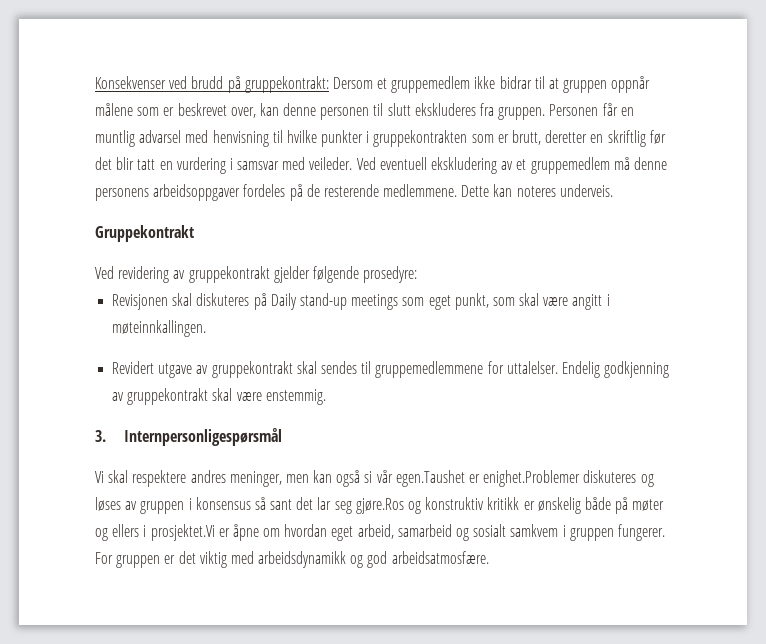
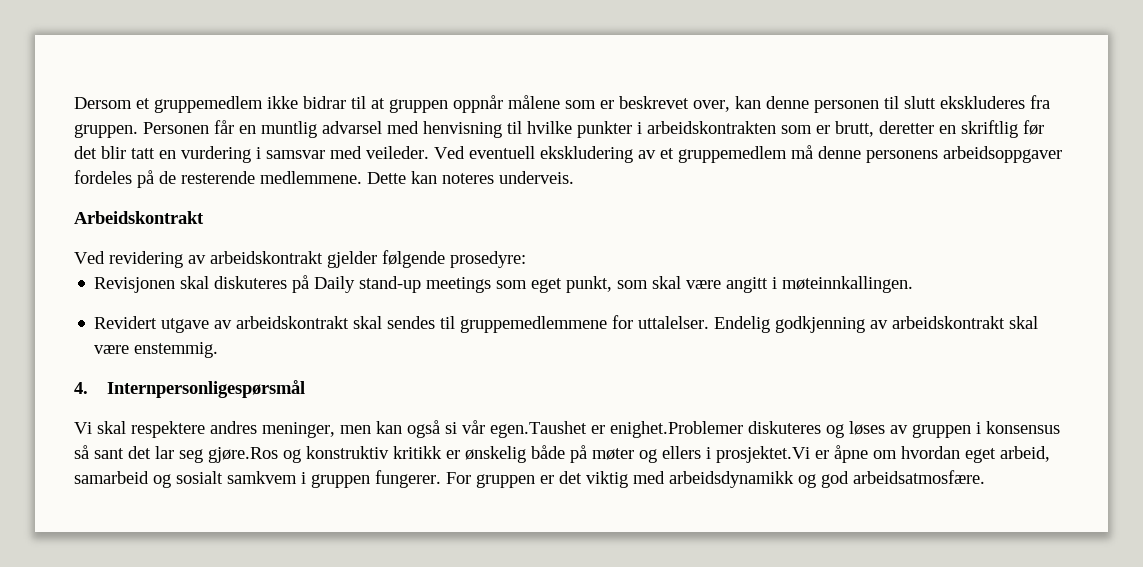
- Konsekvenser ved brudd på gruppekontrakt: Dersom et gruppemedlem ikke bidrar til at gruppen oppnår målene som er beskrevet over, kan denne personen til slutt ekskluderes fra gruppen.
+ Dersom et gruppemedlem ikke bidrar til at gruppen oppnår målene som er beskrevet over, kan denne personen til slutt ekskluderes fra gruppen.
- Personen får en muntlig advarsel med henvisning til hvilke punkter i gruppekontrakten som er brutt, deretter en skriftlig før det blir tatt en vurdering i samsvar med veileder.
+ Personen får en muntlig advarsel med henvisning til hvilke punkter i arbeidskontrakten som er brutt, deretter en skriftlig før det blir tatt en vurdering i samsvar med veileder.
- Gruppekontrakt
+ Arbeidskontrakt
- Ved revidering av gruppekontrakt gjelder følgende prosedyre:
+ Ved revidering av arbeidskontrakt gjelder følgende prosedyre:
- Revidert utgave av gruppekontrakt skal sendes til gruppemedlemmene for uttalelser.
+ Revidert utgave av arbeidskontrakt skal sendes til gruppemedlemmene for uttalelser.
- Endelig godkjenning av gruppekontrakt skal være enstemmig.
+ Endelig godkjenning av arbeidskontrakt skal være enstemmig.
- 3. Internpersonligespørsmål
+ 4. Internpersonligespørsmål

